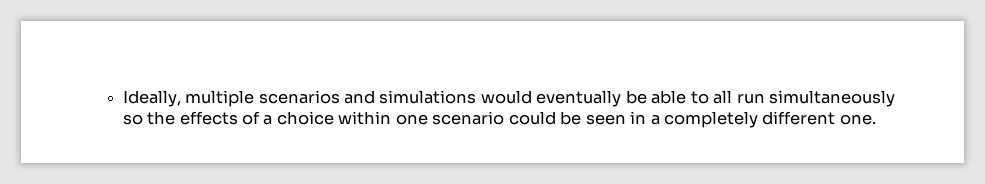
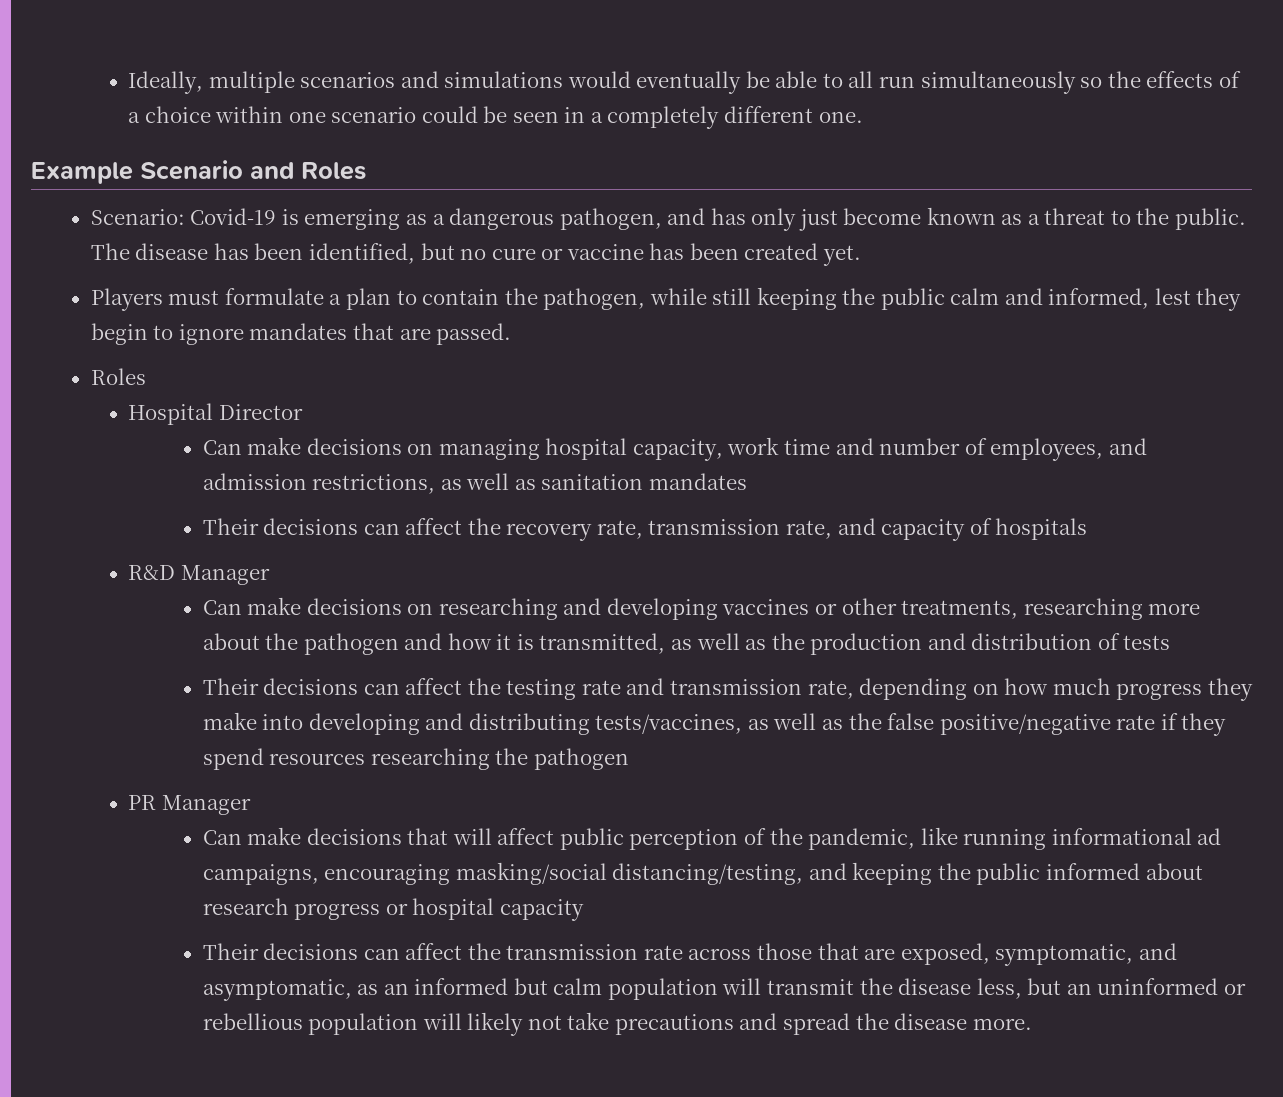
+ Example Scenario and Roles
+ Scenario: Covid-19 is emerging as a dangerous pathogen, and has only just become known as a threat to the public. The disease has been identified, but no cure or vaccine has been created yet.
+ Players must formulate a plan to contain the pathogen, while still keeping the public calm and informed, lest they begin to ignore mandates that are passed.
+ Roles
+ Hospital Director
+ Can make decisions on managing hospital capacity, work time and number of employees, and admission restrictions, as well as sanitation mandates
+ Their decisions can affect the recovery rate, transmission rate, and capacity of hospitals
+ R&D Manager
+ Can make decisions on researching and developing vaccines or other treatments, researching more about the pathogen and how it is transmitted, as well as the production and distribution of tests
+ Their decisions can affect the testing rate and transmission rate, depending on how much progress they make into developing and distributing tests/vaccines, as well as the false positive/negative rate if they spend resources researching the pathogen
+ PR Manager
+ Can make decisions that will affect public perception of the pandemic, like running informational ad campaigns, encouraging masking/social distancing/testing, and keeping the public informed about research progress or hospital capacity
+ Their decisions can affect the transmission rate across those that are exposed, symptomatic, and asymptomatic, as an informed but calm population will transmit the disease less, but an uninformed or rebellious population will likely not take precautions and spread the disease more.

